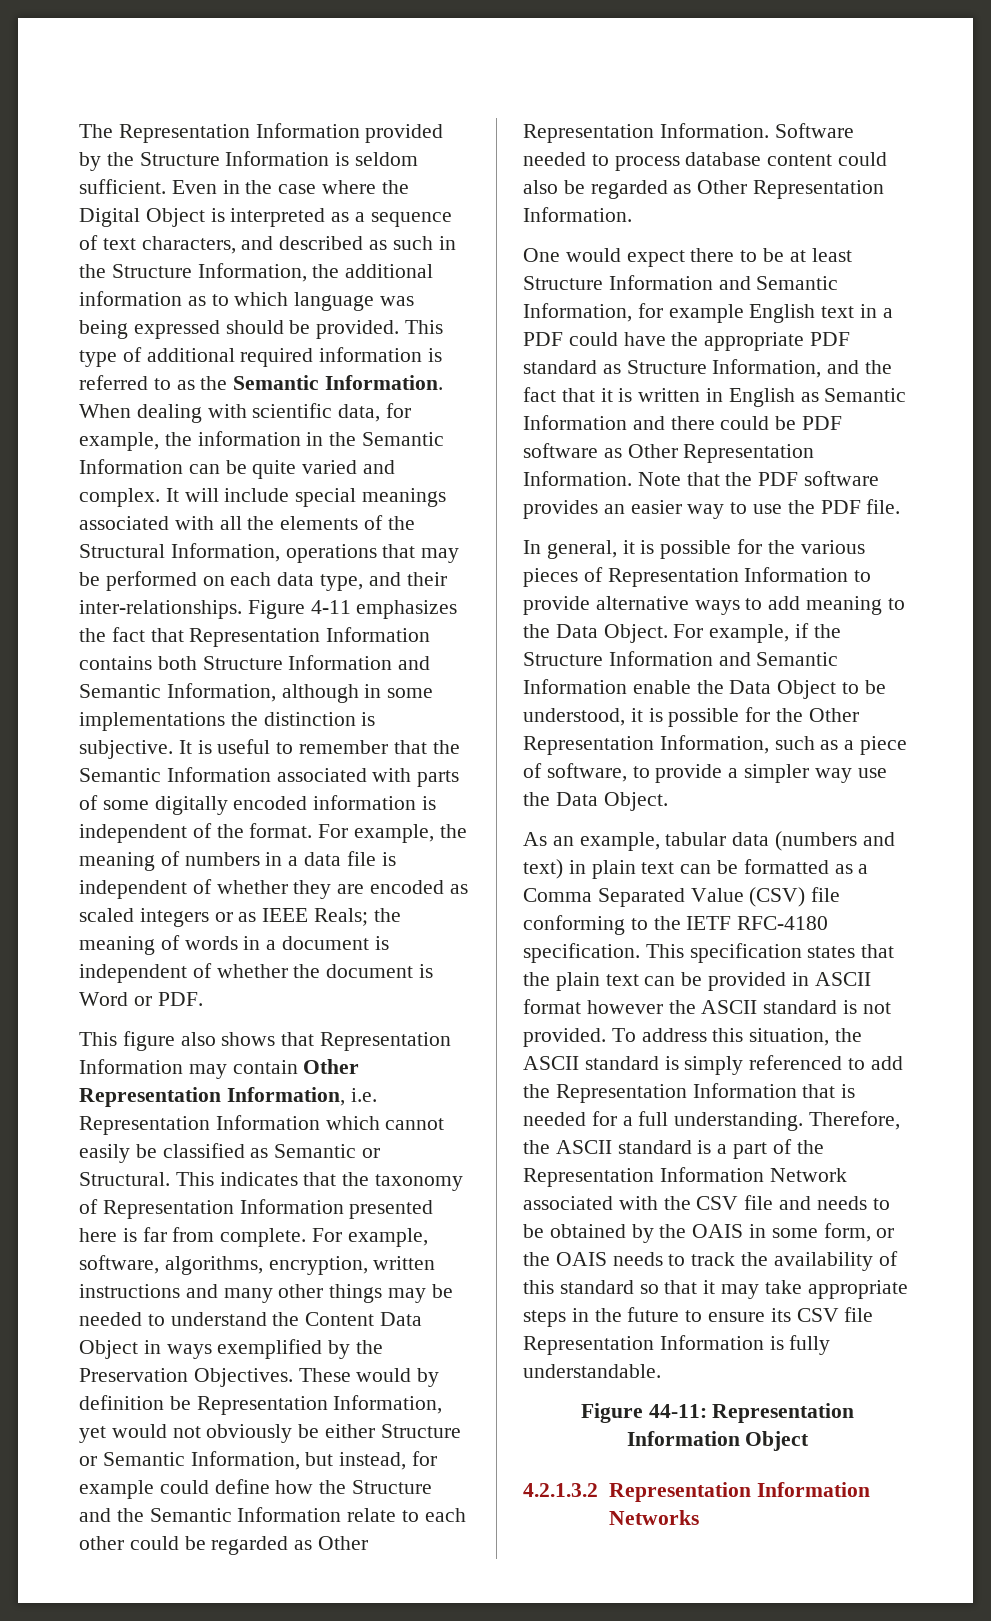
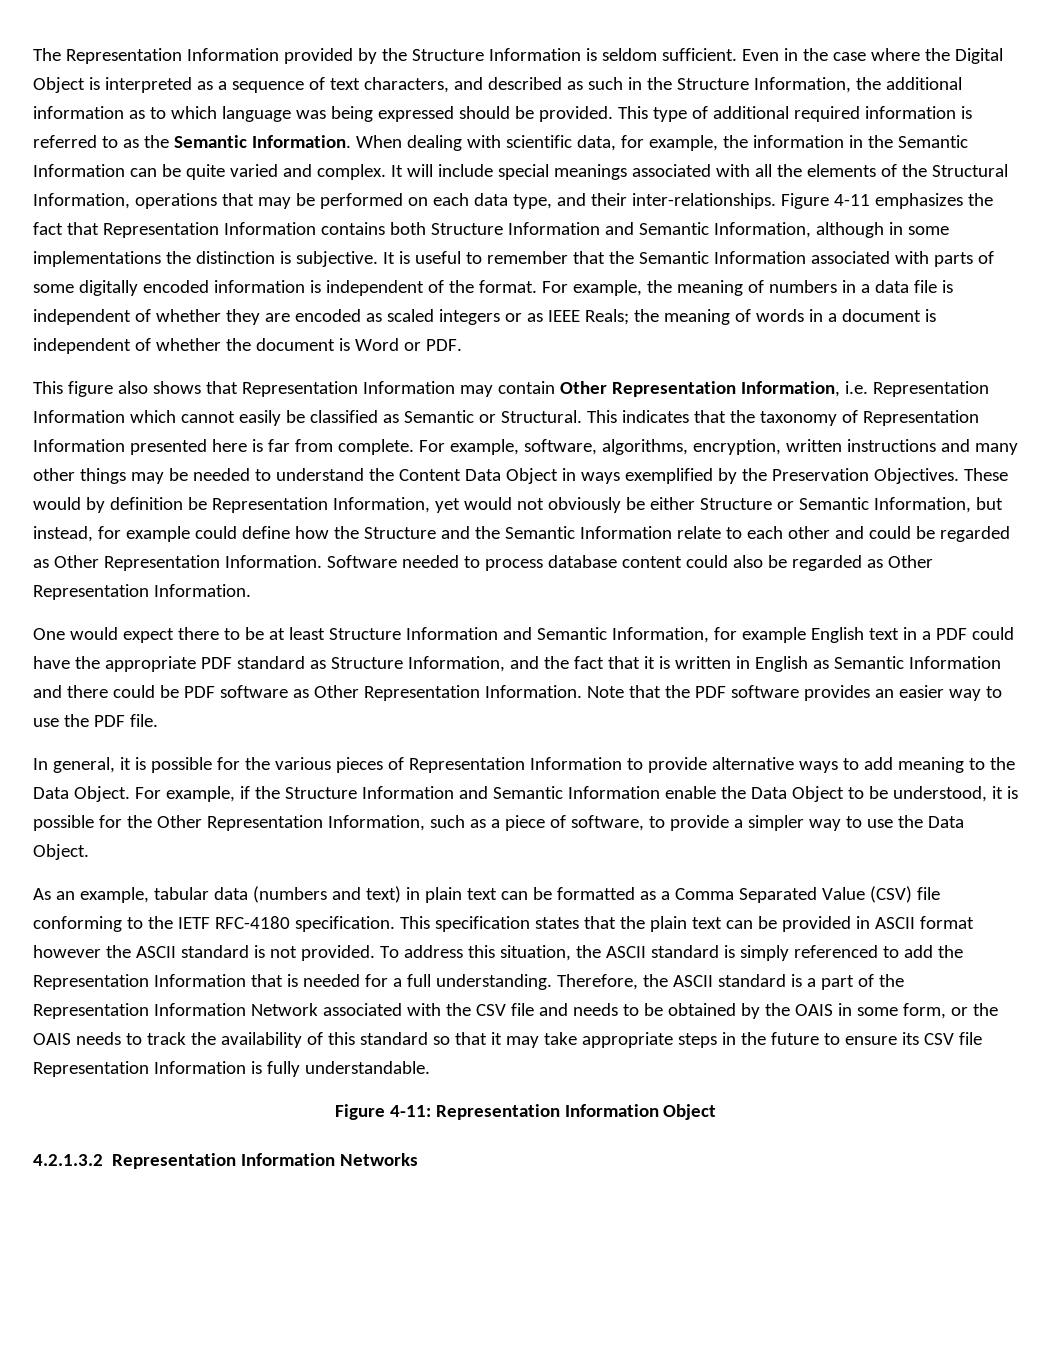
- These would by definition be Representation Information, yet would not obviously be either Structure or Semantic Information, but instead, for example could define how the Structure and the Semantic Information relate to each other could be regarded as Other Representation Information.
+ These would by definition be Representation Information, yet would not obviously be either Structure or Semantic Information, but instead, for example could define how the Structure and the Semantic Information relate to each other and could be regarded as Other Representation Information.
- For example, if the Structure Information and Semantic Information enable the Data Object to be understood, it is possible for the Other Representation Information, such as a piece of software, to provide a simpler way use the Data Object.
+ For example, if the Structure Information and Semantic Information enable the Data Object to be understood, it is possible for the Other Representation Information, such as a piece of software, to provide a simpler way to use the Data Object.
- Figure 44-11: Representation Information Object
+ Figure 4-11: Representation Information Object

